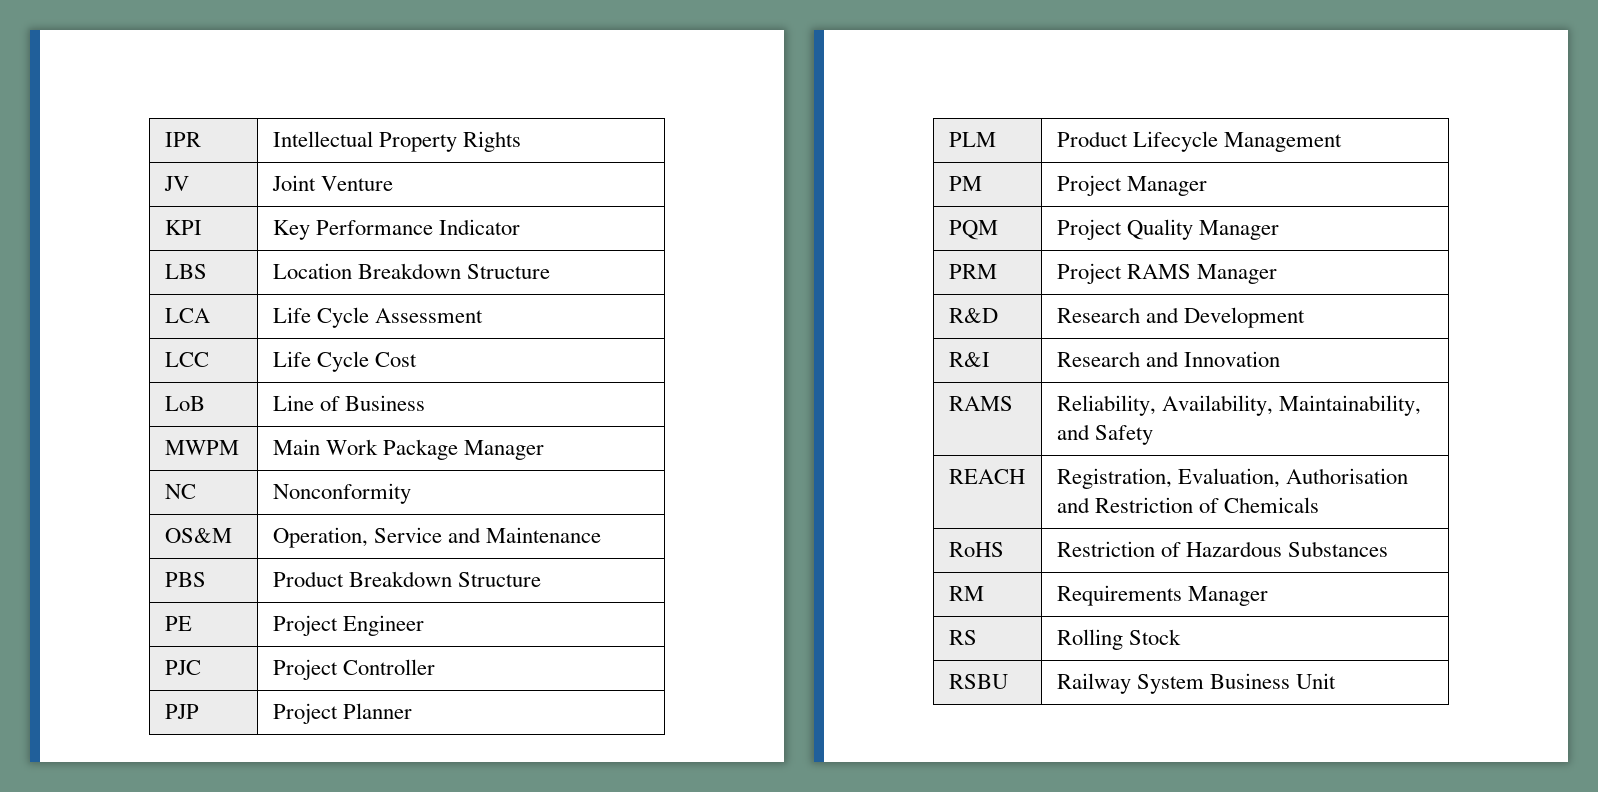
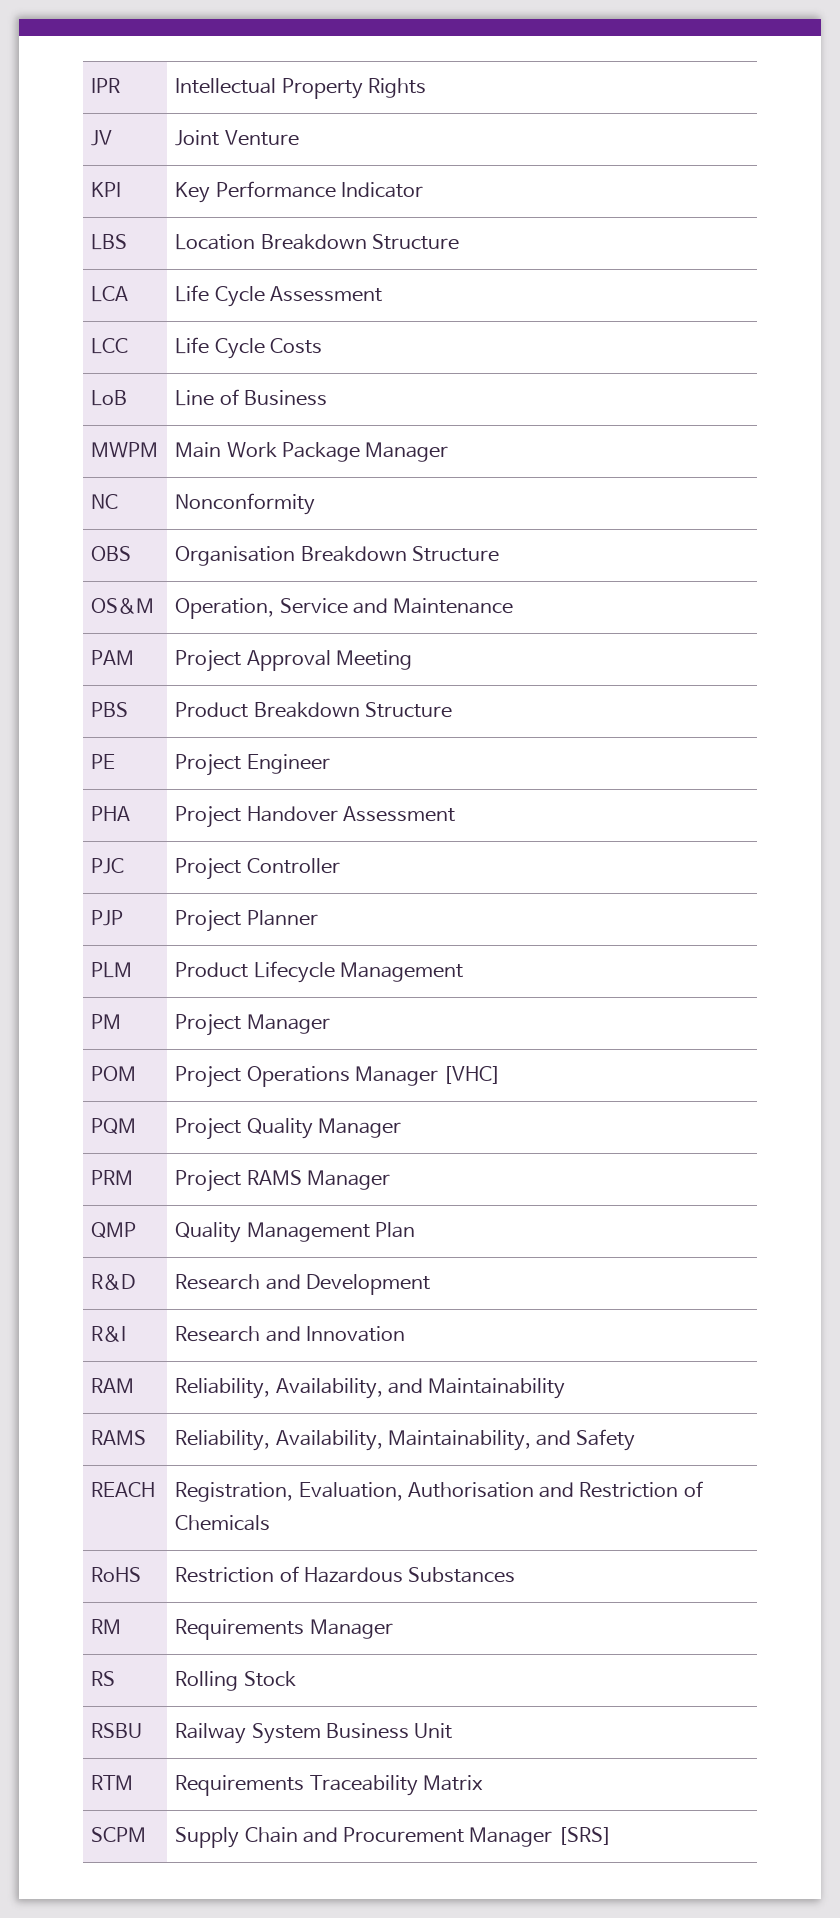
- LCC | Life Cycle Cost
+ LCC | Life Cycle Costs
+ OBS | Organisation Breakdown Structure
+ PAM | Project Approval Meeting
+ PHA | Project Handover Assessment
+ POM | Project Operations Manager [VHC]
+ QMP | Quality Management Plan
+ RAM | Reliability, Availability, and Maintainability
+ RTM | Requirements Traceability Matrix
+ SCPM | Supply Chain and Procurement Manager [SRS]

